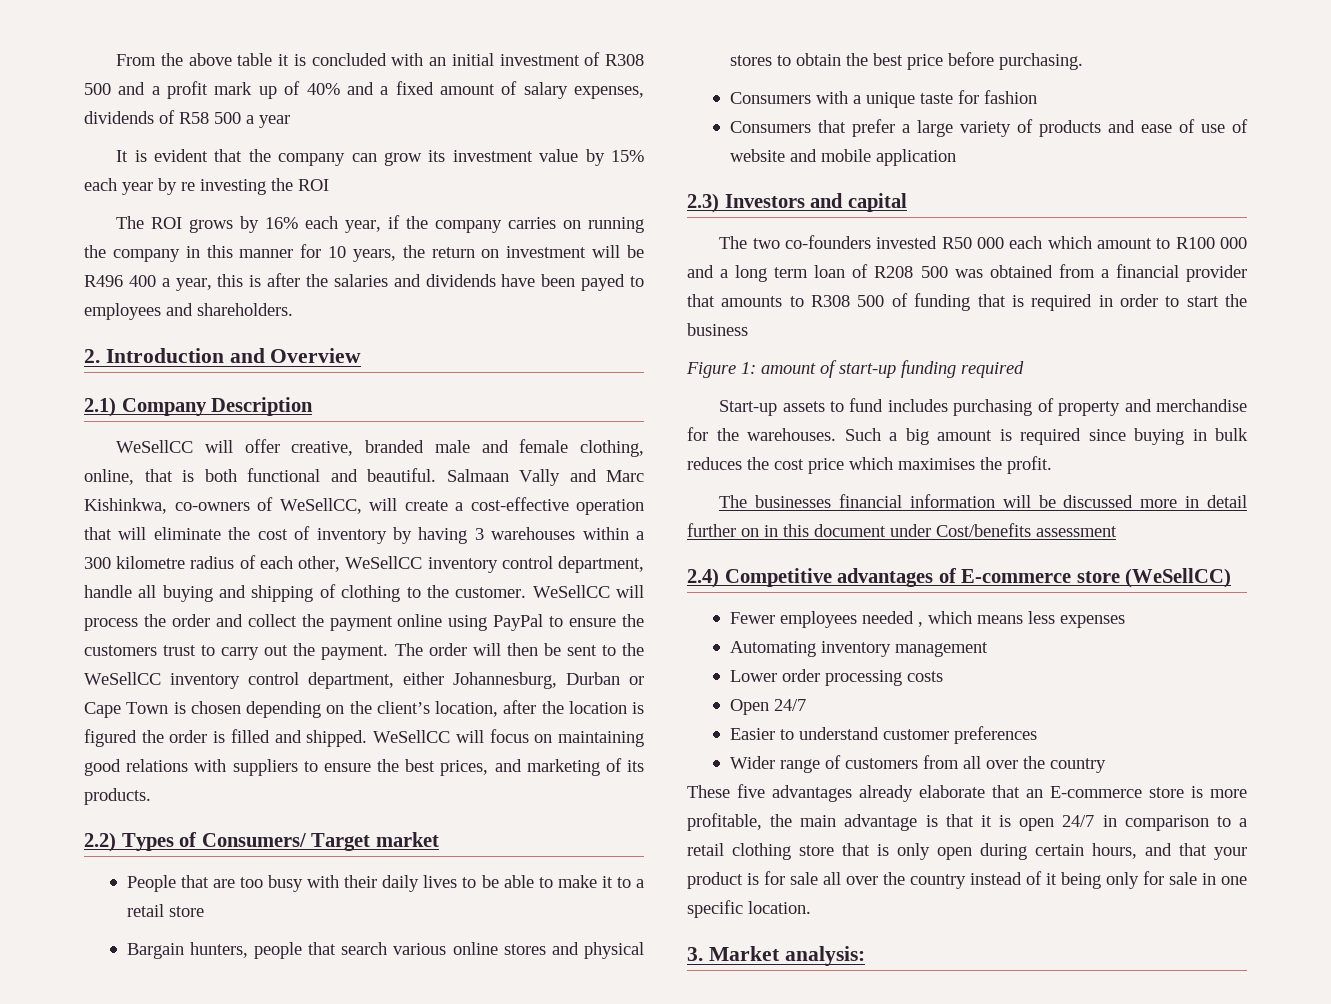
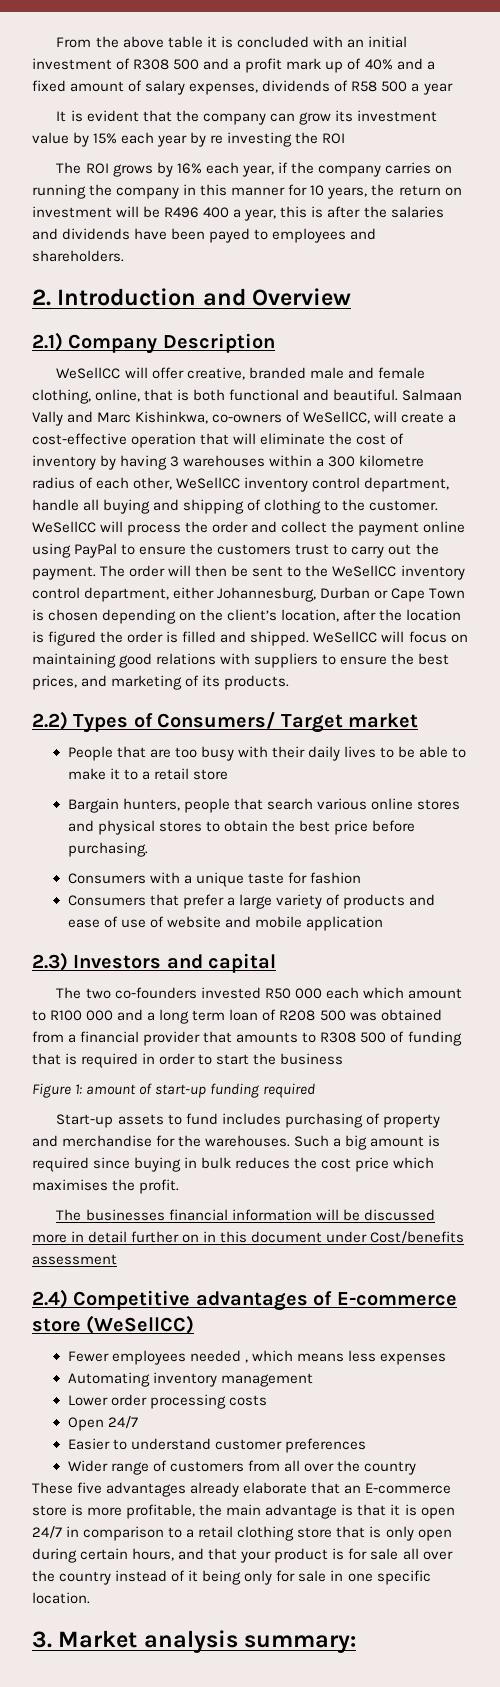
- 3. Market analysis:
+ 3. Market analysis summary:

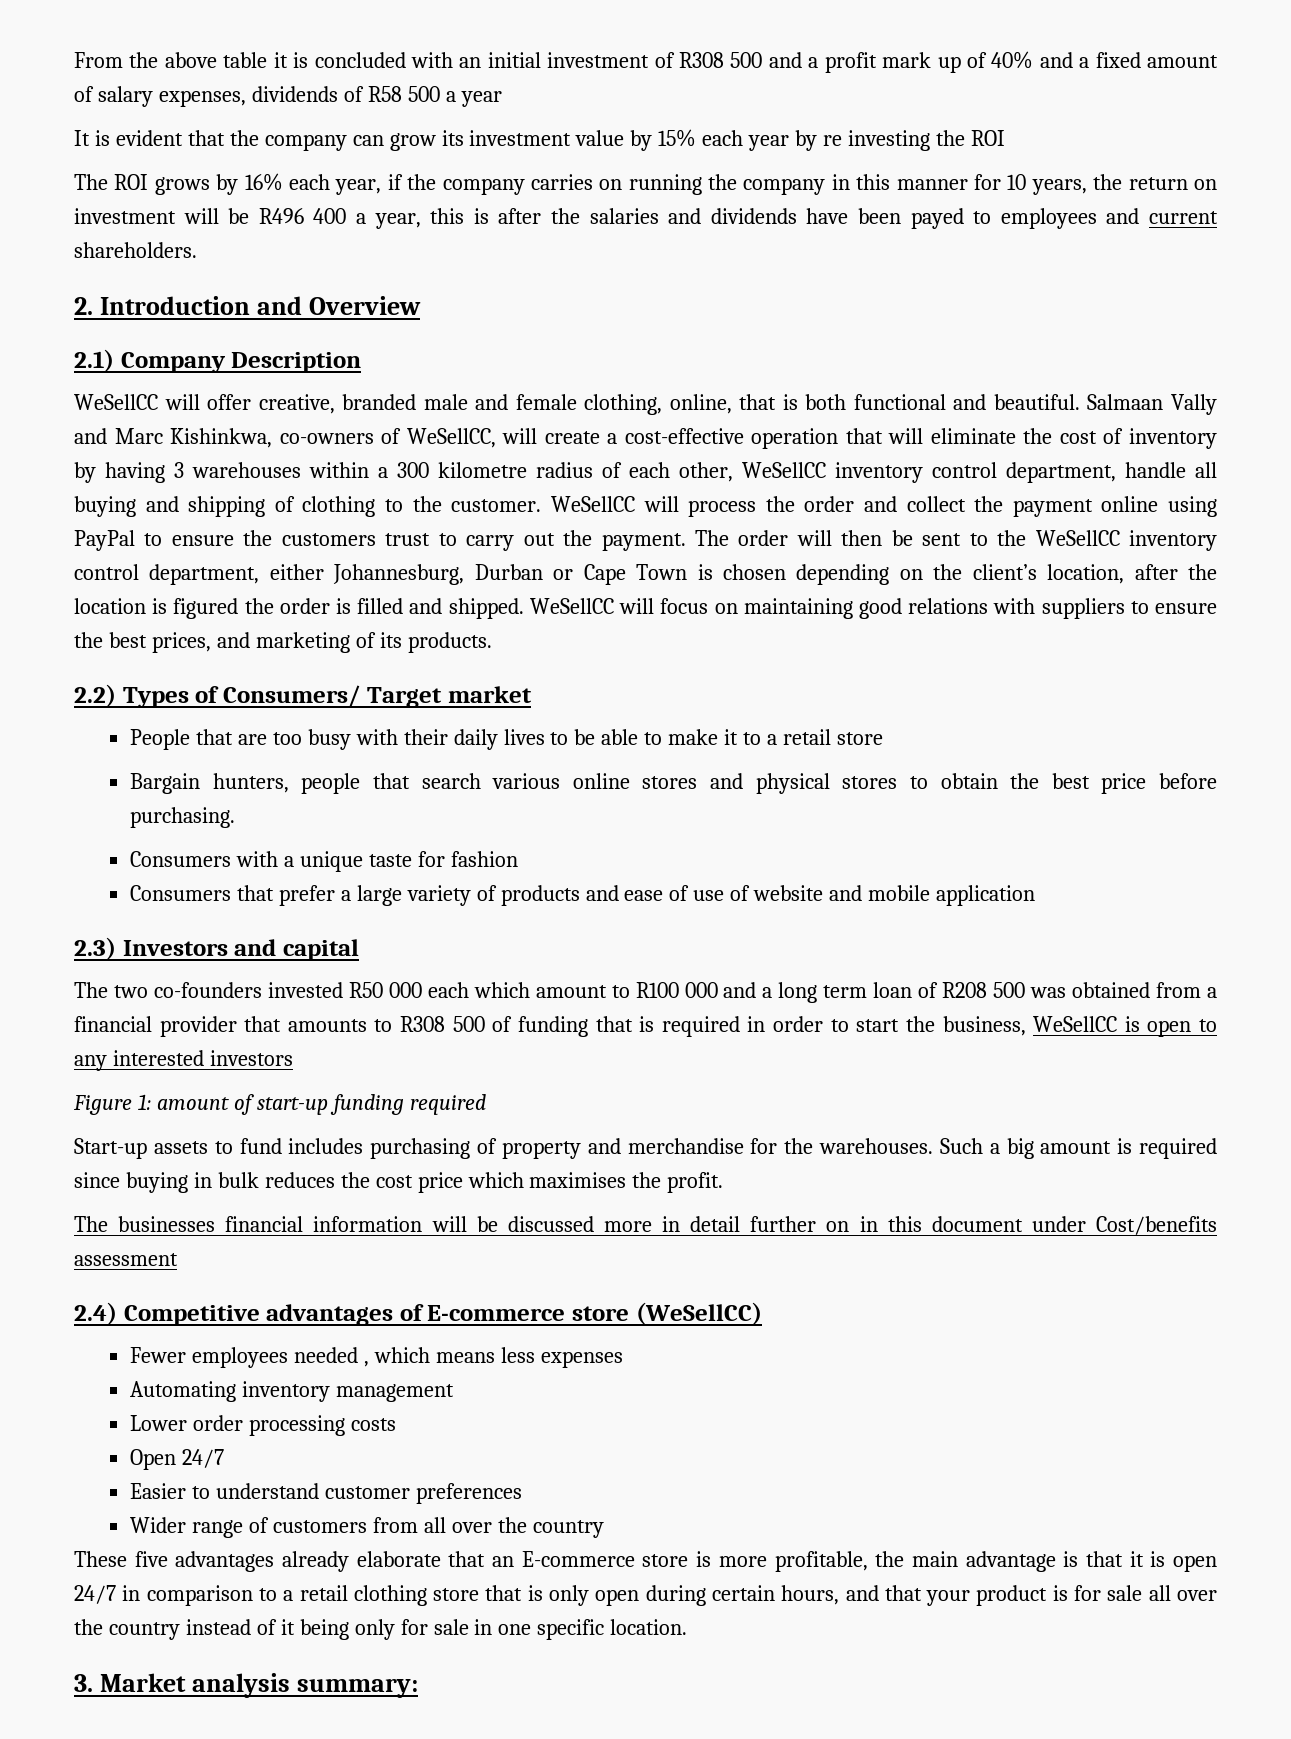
- The ROI grows by 16% each year, if the company carries on running the company in this manner for 10 years, the return on investment will be R496 400 a year, this is after the salaries and dividends have been payed to employees and shareholders.
+ The ROI grows by 16% each year, if the company carries on running the company in this manner for 10 years, the return on investment will be R496 400 a year, this is after the salaries and dividends have been payed to employees and current shareholders.
- The two co-founders invested R50 000 each which amount to R100 000 and a long term loan of R208 500 was obtained from a financial provider that amounts to R308 500 of funding that is required in order to start the business
+ The two co-founders invested R50 000 each which amount to R100 000 and a long term loan of R208 500 was obtained from a financial provider that amounts to R308 500 of funding that is required in order to start the business, WeSellCC is open to any interested investors

